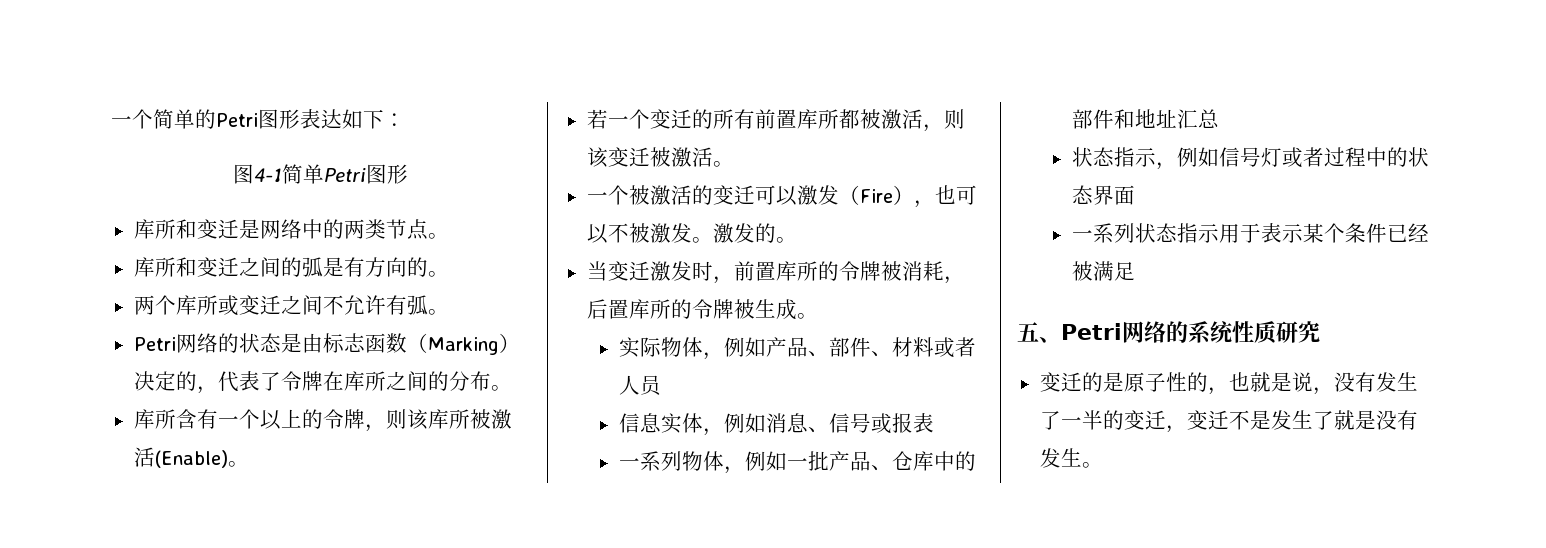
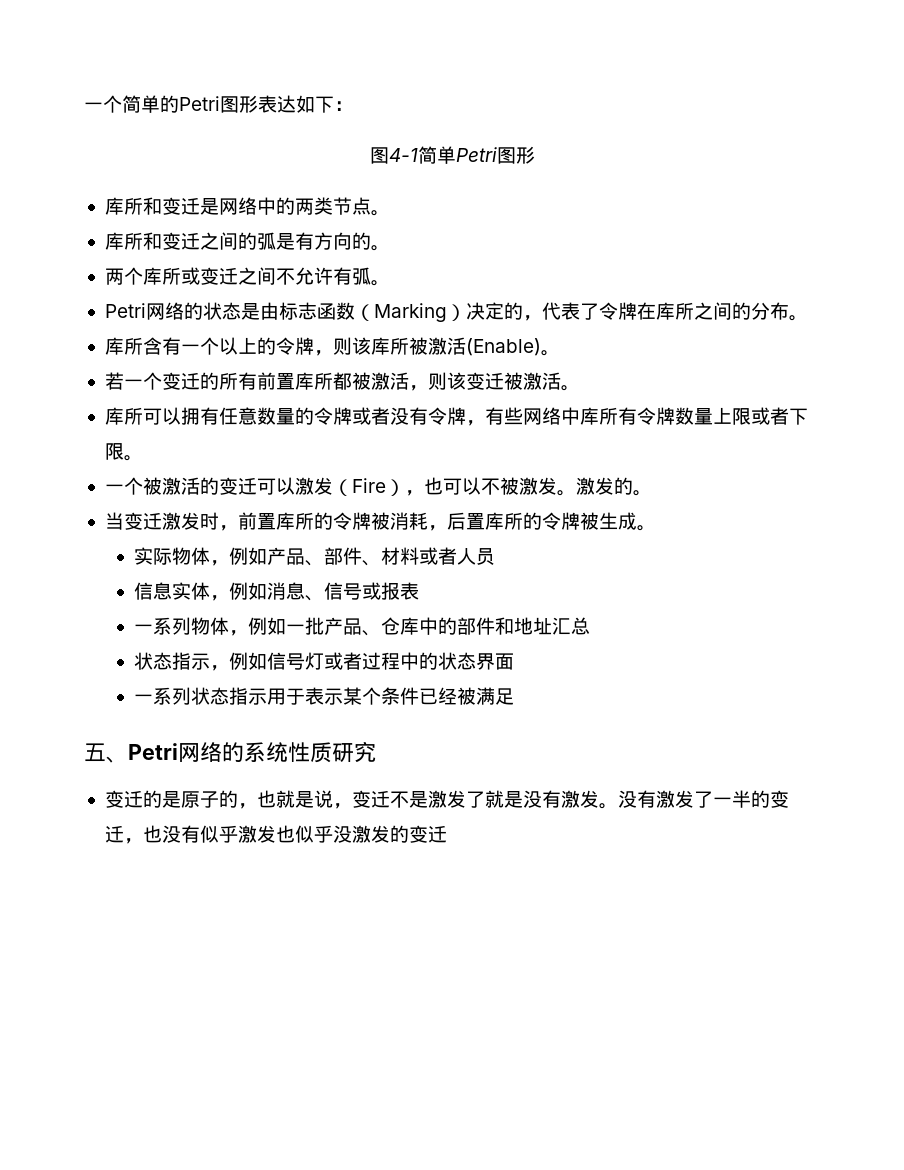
+ 库所可以拥有任意数量的令牌或者没有令牌，有些网络中库所有令牌数量上限或者下限。
- 变迁的是原子性的，也就是说，没有发生了一半的变迁，变迁不是发生了就是没有发生。
+ 变迁的是原子的，也就是说，变迁不是激发了就是没有激发。没有激发了一半的变迁，也没有似乎激发也似乎没激发的变迁

